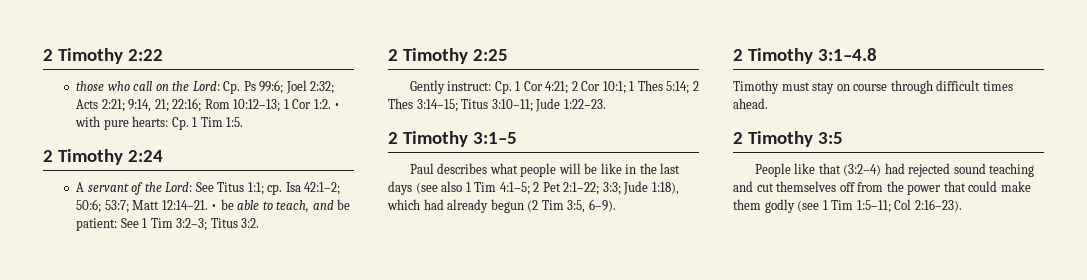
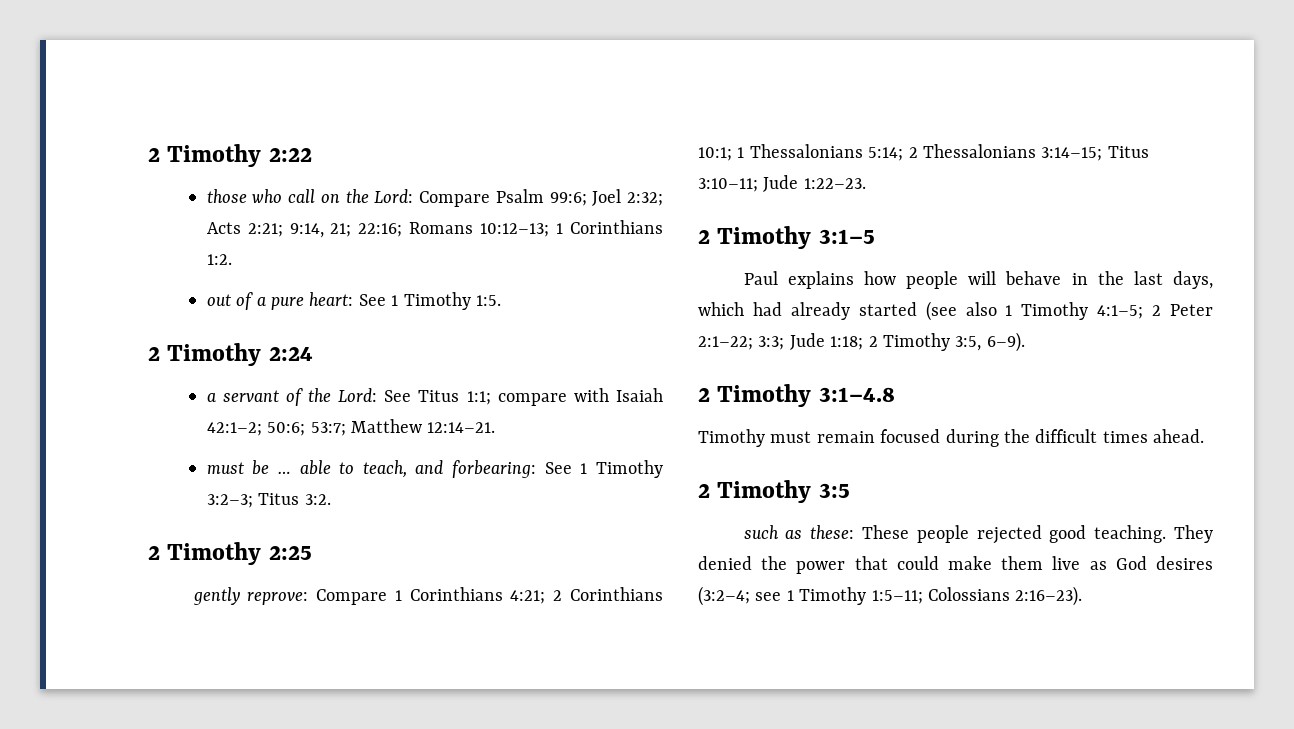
- those who call on the Lord: Cp. Ps 99:6; Joel 2:32; Acts 2:21; 9:14, 21; 22:16; Rom 10:12–13; 1 Cor 1:2. • with pure hearts: Cp. 1 Tim 1:5.
+ those who call on the Lord: Compare Psalm 99:6; Joel 2:32; Acts 2:21; 9:14, 21; 22:16; Romans 10:12–13; 1 Corinthians 1:2.
+ out of a pure heart: See 1 Timothy 1:5.
- A servant of the Lord: See Titus 1:1; cp. Isa 42:1–2; 50:6; 53:7; Matt 12:14–21. • be able to teach, and be patient: See 1 Tim 3:2–3; Titus 3:2.
+ a servant of the Lord: See Titus 1:1; compare with Isaiah 42:1–2; 50:6; 53:7; Matthew 12:14–21.
+ must be … able to teach, and forbearing: See 1 Timothy 3:2–3; Titus 3:2.
- Gently instruct: Cp. 1 Cor 4:21; 2 Cor 10:1; 1 Thes 5:14; 2 Thes 3:14–15; Titus 3:10–11; Jude 1:22–23.
+ gently reprove: Compare 1 Corinthians 4:21; 2 Corinthians 10:1; 1 Thessalonians 5:14; 2 Thessalonians 3:14–15; Titus 3:10–11; Jude 1:22–23.
- Paul describes what people will be like in the last days (see also 1 Tim 4:1–5; 2 Pet 2:1–22; 3:3; Jude 1:18), which had already begun (2 Tim 3:5, 6–9).
+ Paul explains how people will behave in the last days, which had already started (see also 1 Timothy 4:1–5; 2 Peter 2:1–22; 3:3; Jude 1:18; 2 Timothy 3:5, 6–9).
- Timothy must stay on course through difficult times ahead.
+ Timothy must remain focused during the difficult times ahead.
- People like that (3:2–4) had rejected sound teaching and cut themselves off from the power that could make them godly (see 1 Tim 1:5–11; Col 2:16–23).
+ such as these: These people rejected good teaching. They denied the power that could make them live as God desires (3:2–4; see 1 Timothy 1:5–11; Colossians 2:16–23).

